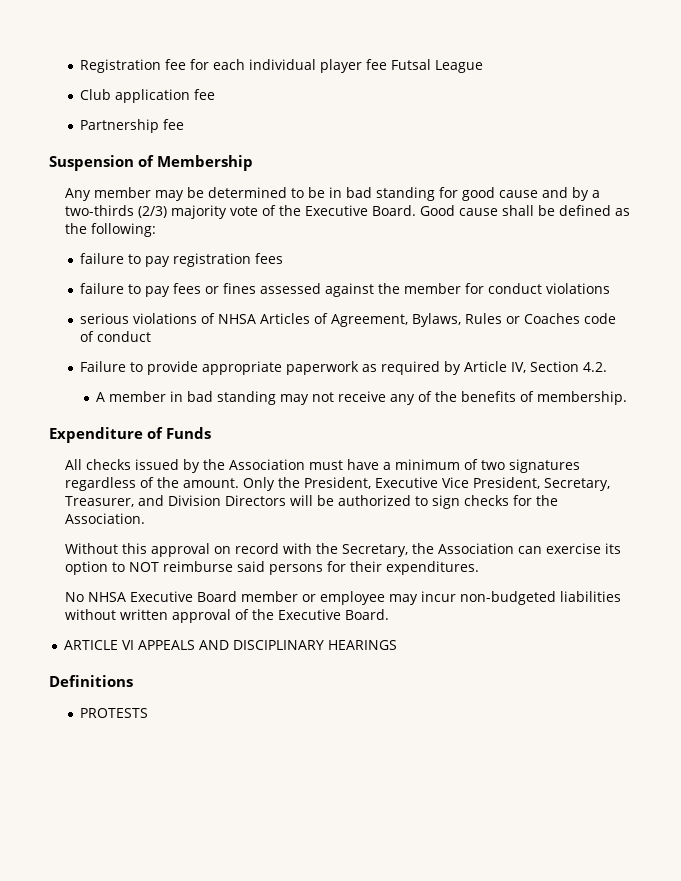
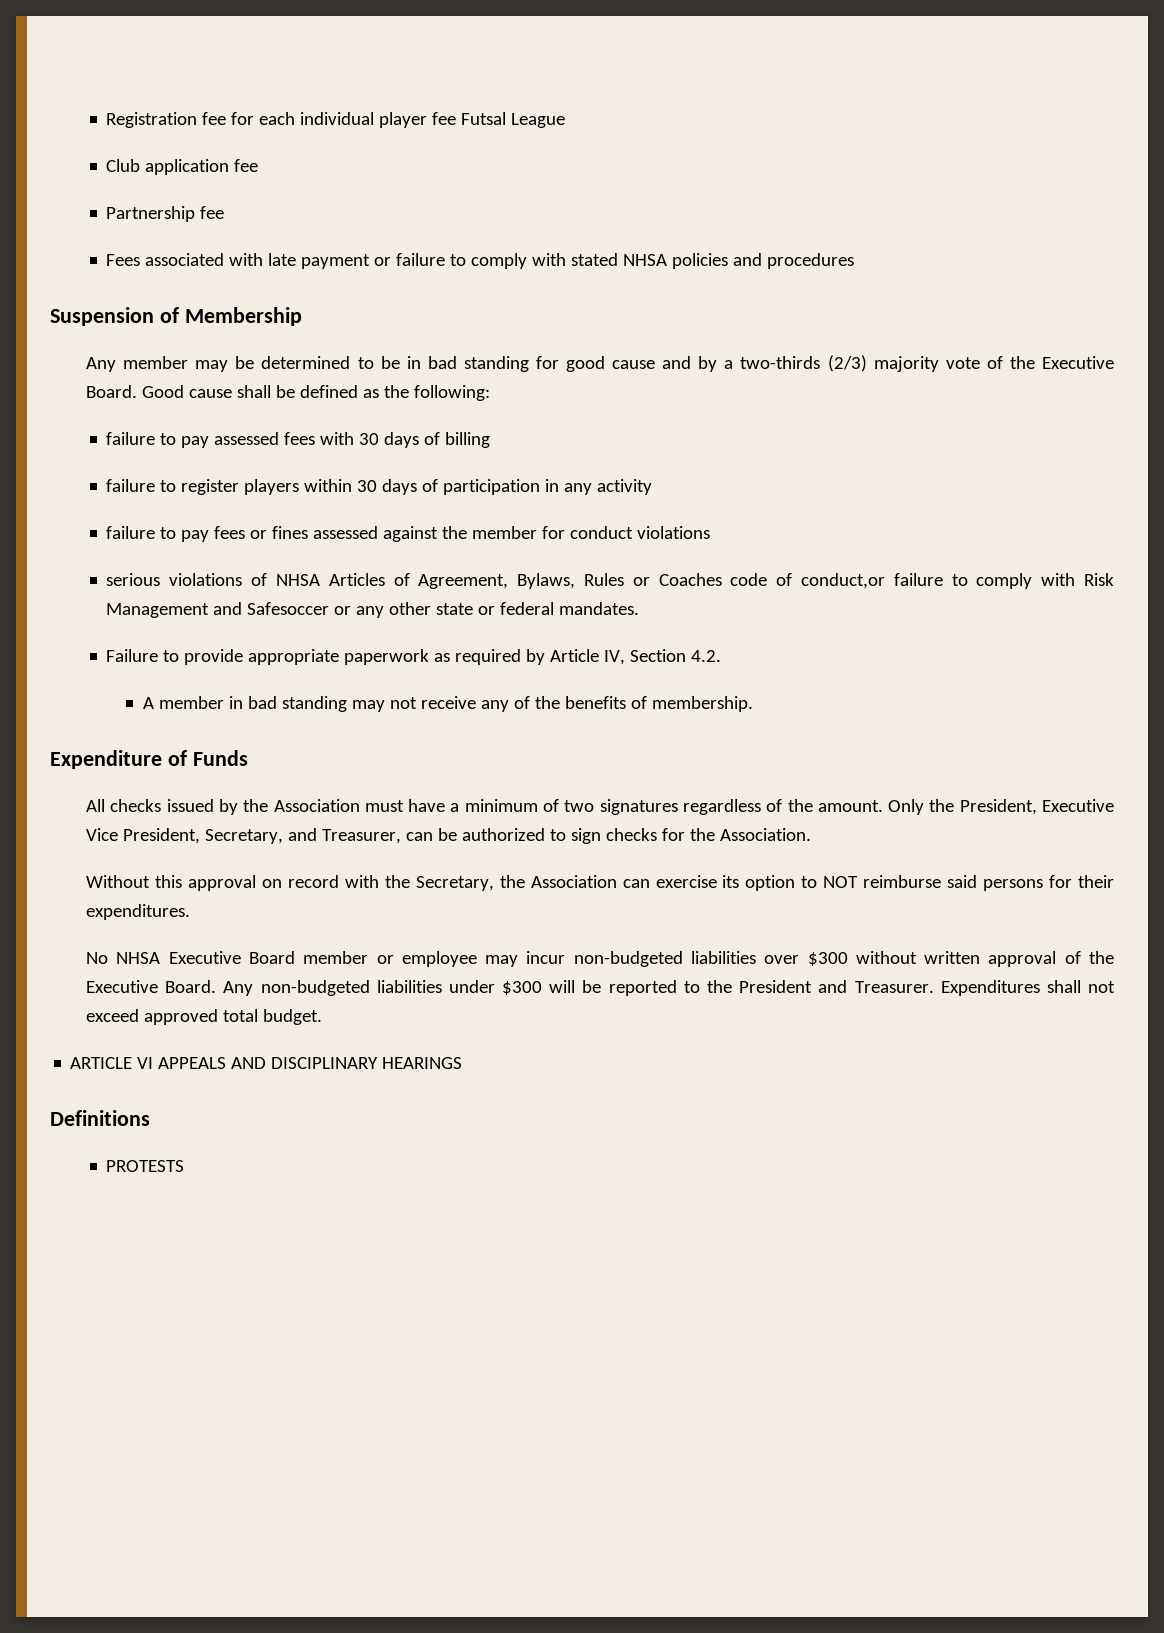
+ Fees associated with late payment or failure to comply with stated NHSA policies and procedures
- failure to pay registration fees
+ failure to pay assessed fees with 30 days of billing
+ failure to register players within 30 days of participation in any activity
- serious violations of NHSA Articles of Agreement, Bylaws, Rules or Coaches code of conduct
+ serious violations of NHSA Articles of Agreement, Bylaws, Rules or Coaches code of conduct,or failure to comply with Risk Management and Safesoccer or any other state or federal mandates.
- Only the President, Executive Vice President, Secretary, Treasurer, and Division Directors will be authorized to sign checks for the Association.
+ Only the President, Executive Vice President, Secretary, and Treasurer, can be authorized to sign checks for the Association.
- No NHSA Executive Board member or employee may incur non-budgeted liabilities without written approval of the Executive Board.
+ No NHSA Executive Board member or employee may incur non-budgeted liabilities over $300 without written approval of the Executive Board. Any non-budgeted liabilities under $300 will be reported to the President and Treasurer. Expenditures shall not exceed approved total budget.

